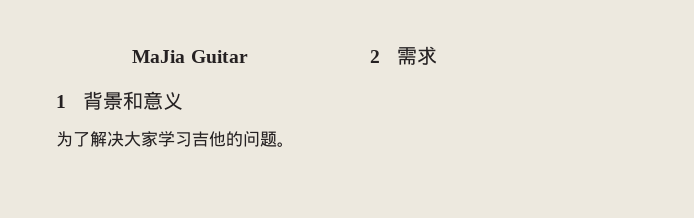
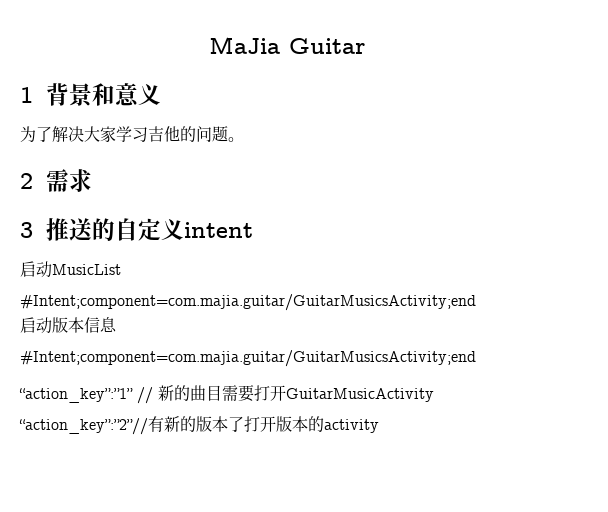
+ 3推送的自定义intent
+ 启动MusicList
+ #Intent;component=com.majia.guitar/GuitarMusicsActivity;end
+ 启动版本信息
+ #Intent;component=com.majia.guitar/GuitarMusicsActivity;end
+ “action_key”:”1” // 新的曲目需要打开GuitarMusicActivity
+ “action_key”:”2”//有新的版本了打开版本的activity

